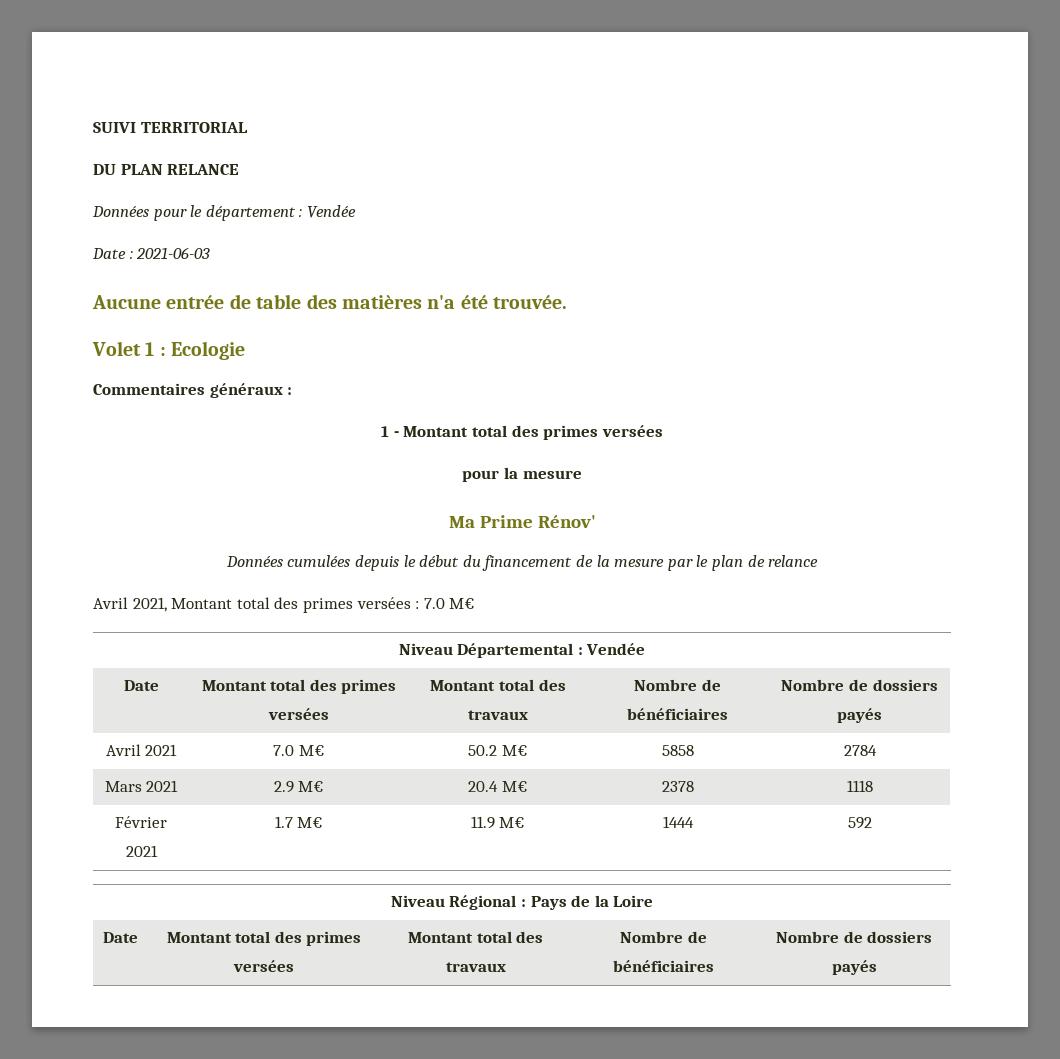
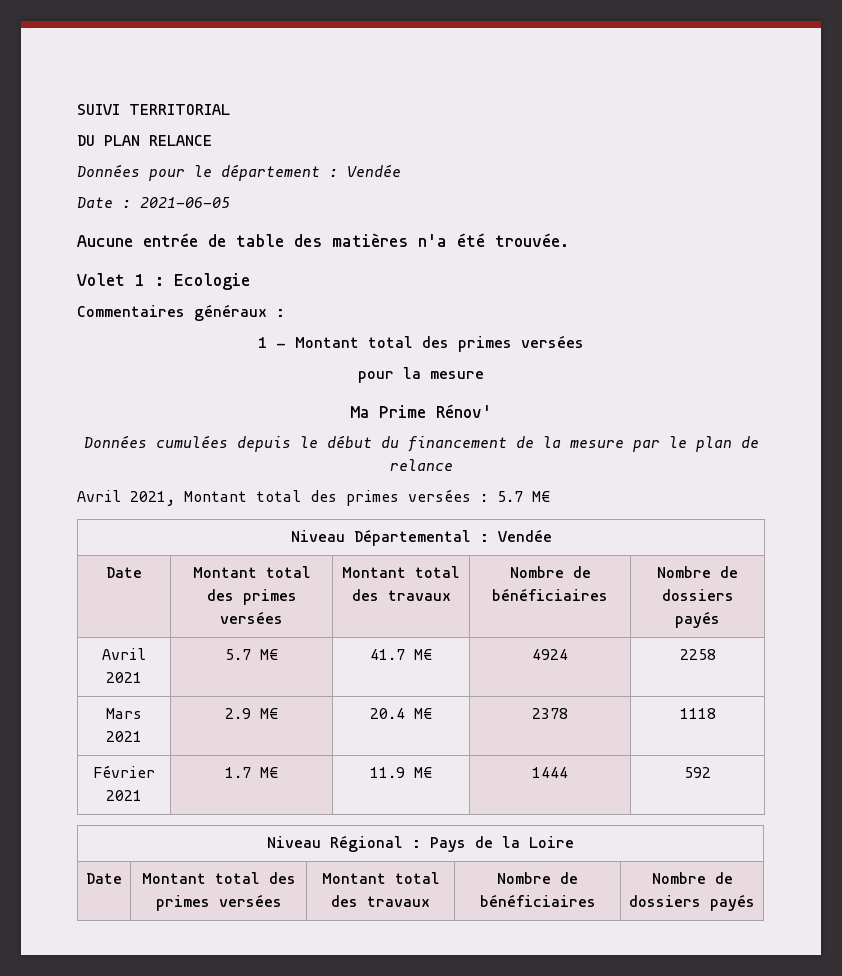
- Date : 2021-06-03
+ Date : 2021-06-05
- Avril 2021, Montant total des primes versées : 7.0 M€
+ Avril 2021, Montant total des primes versées : 5.7 M€
- Avril 2021 | 7.0 M€ | 50.2 M€ | 5858 | 2784
+ Avril 2021 | 5.7 M€ | 41.7 M€ | 4924 | 2258

